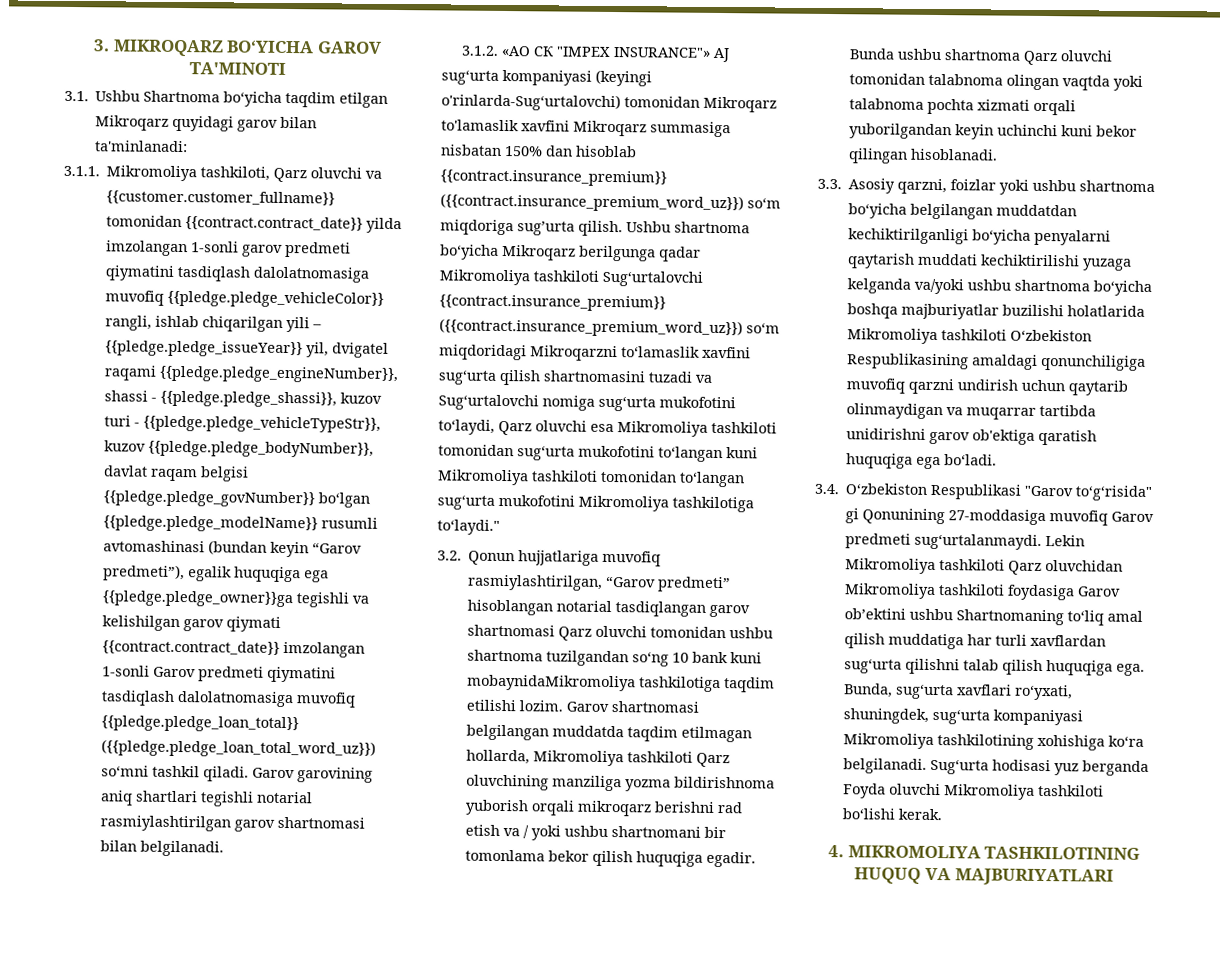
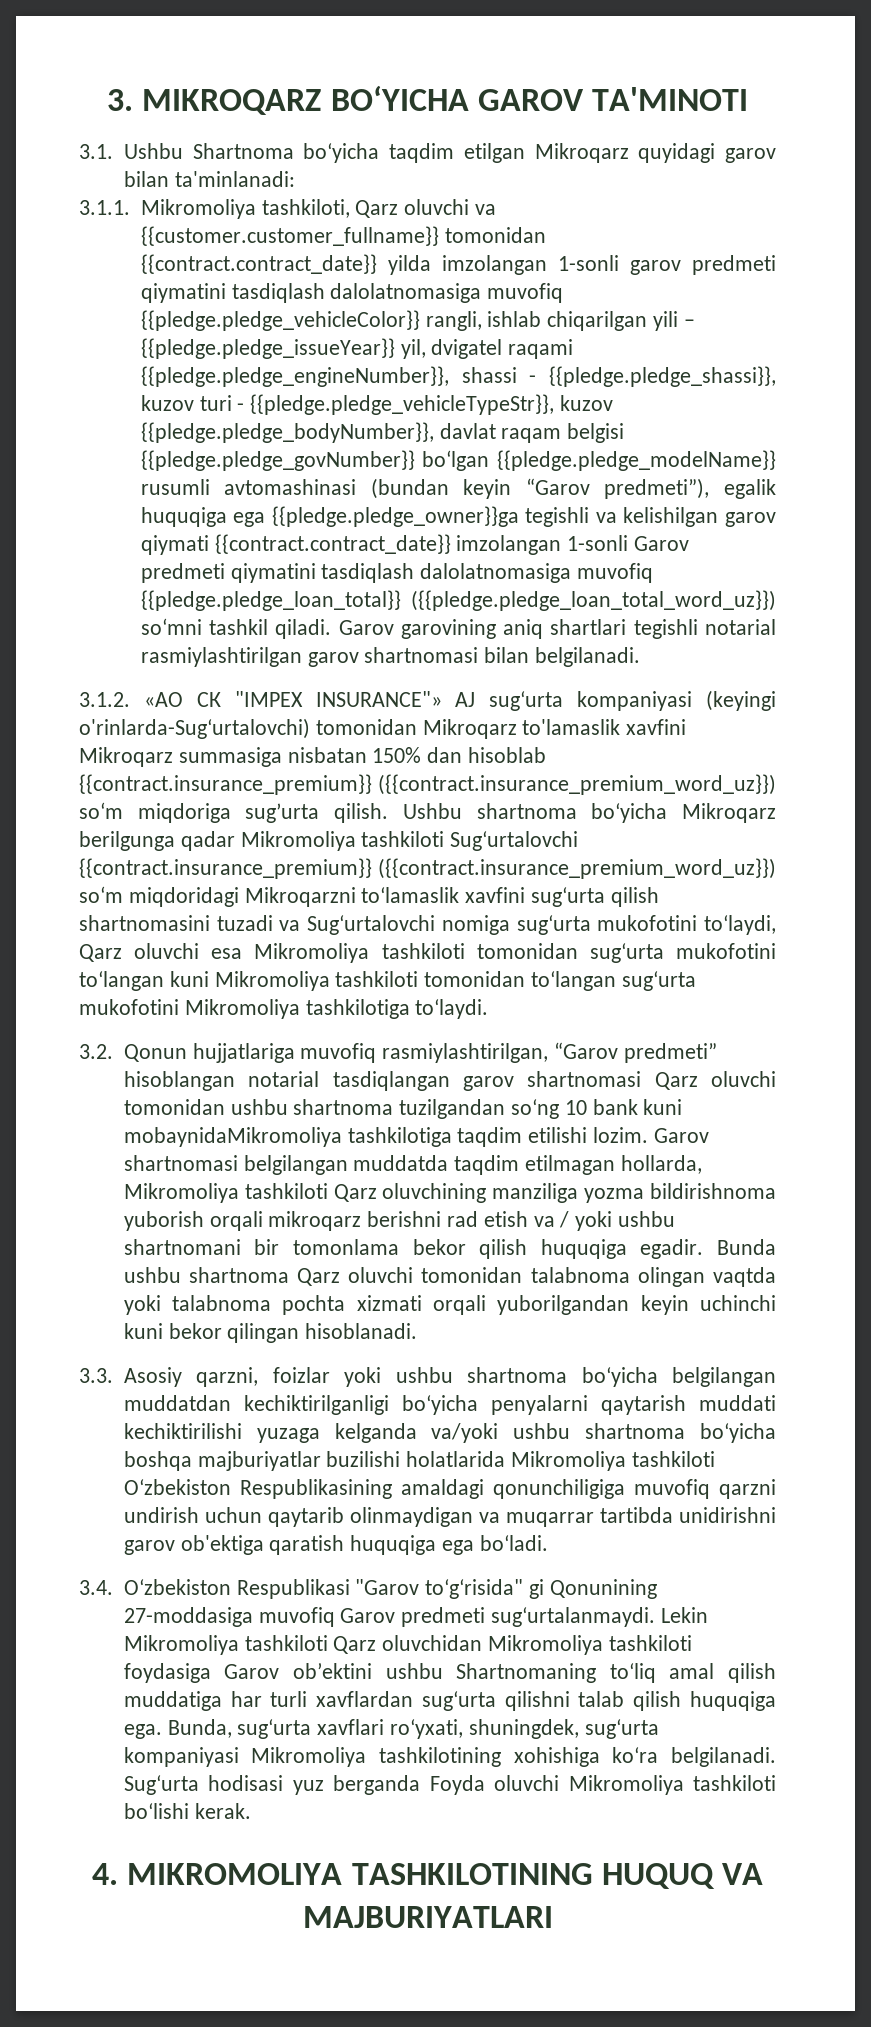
- Ushbu shartnoma bo‘yicha Mikroqarz berilgunga qadar Mikromoliya tashkiloti Sug‘urtalovchi {{contract.insurance_premium}} ({{contract.insurance_premium_word_uz}}) soʻm miqdoridagi Mikroqarzni to‘lamaslik xavfini sug‘urta qilish shartnomasini tuzadi va Sug‘urtalovchi nomiga sug‘urta mukofotini to‘laydi, Qarz oluvchi esa Mikromoliya tashkiloti tomonidan sug‘urta mukofotini to‘langan kuni Mikromoliya tashkiloti tomonidan to‘langan sug‘urta mukofotini Mikromoliya tashkilotiga to‘laydi."
+ Ushbu shartnoma bo‘yicha Mikroqarz berilgunga qadar Mikromoliya tashkiloti Sug‘urtalovchi {{contract.insurance_premium}} ({{contract.insurance_premium_word_uz}}) soʻm miqdoridagi Mikroqarzni to‘lamaslik xavfini sug‘urta qilish shartnomasini tuzadi va Sug‘urtalovchi nomiga sug‘urta mukofotini to‘laydi, Qarz oluvchi esa Mikromoliya tashkiloti tomonidan sug‘urta mukofotini to‘langan kuni Mikromoliya tashkiloti tomonidan to‘langan sug‘urta mukofotini Mikromoliya tashkilotiga to‘laydi.

